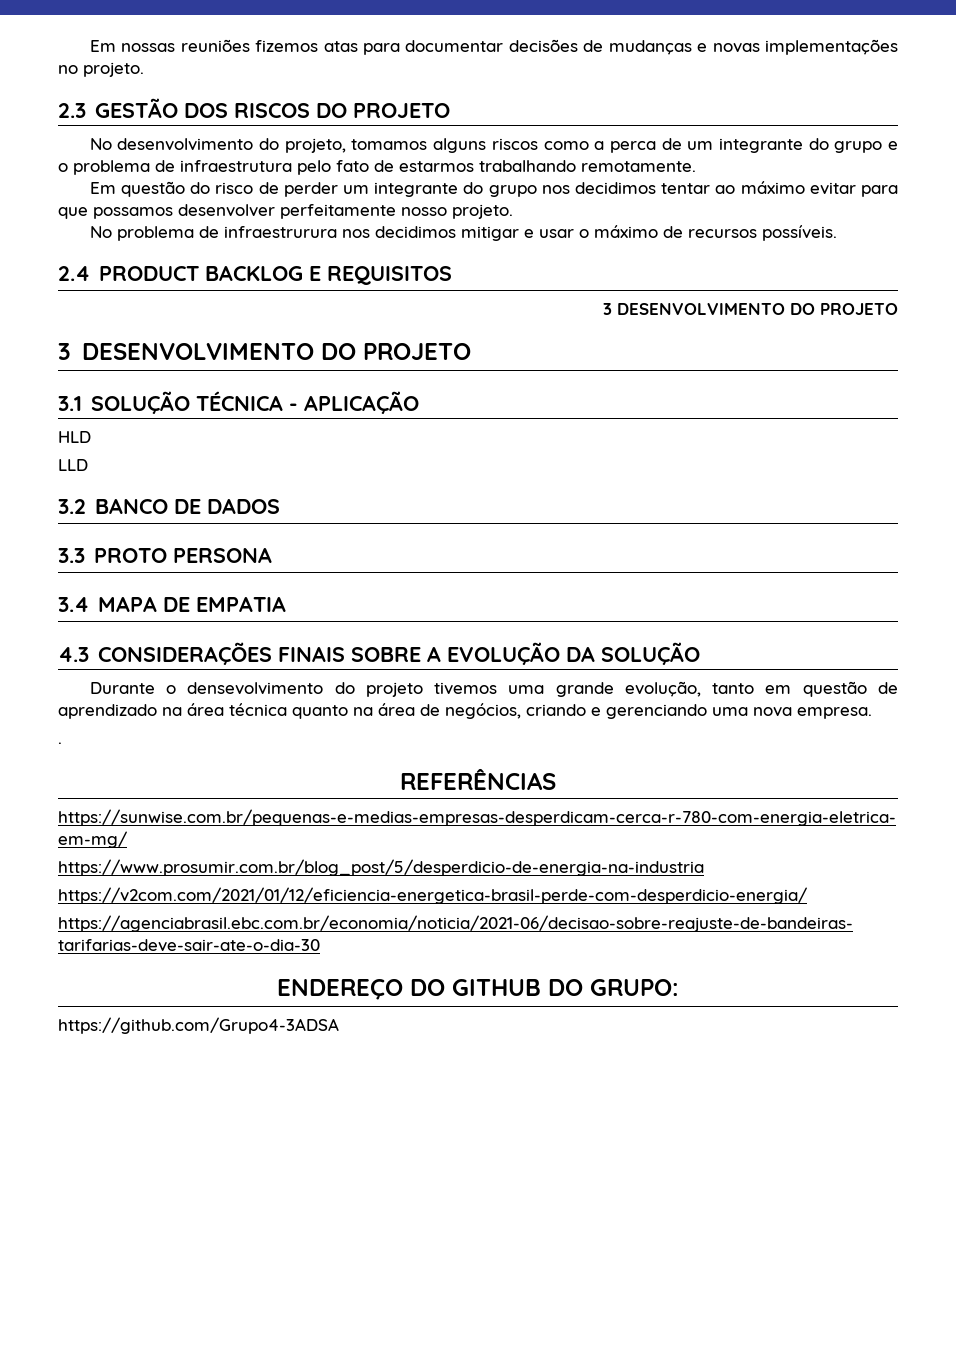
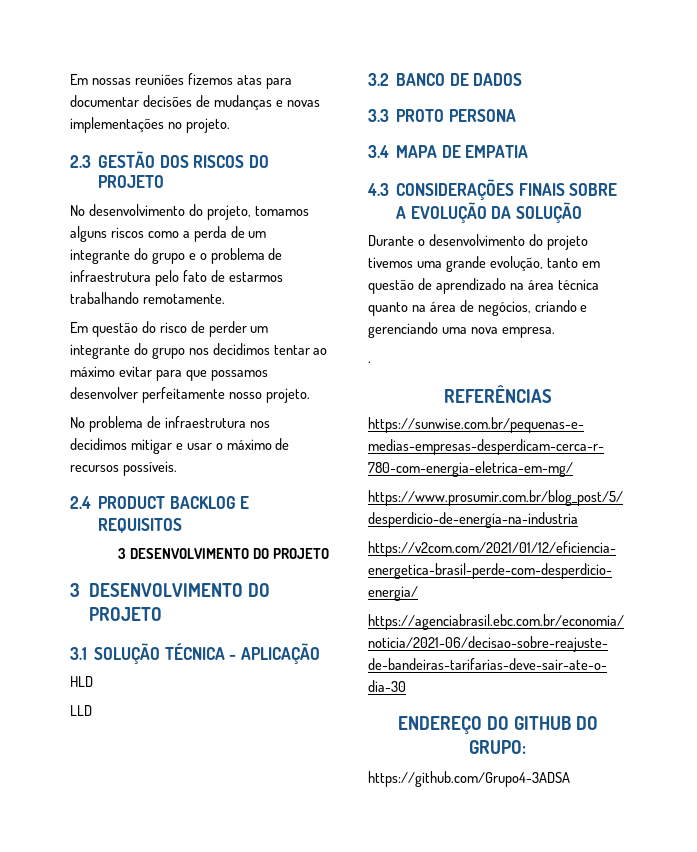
- No desenvolvimento do projeto, tomamos alguns riscos como a perca de um integrante do grupo e o problema de infraestrutura pelo fato de estarmos trabalhando remotamente.
+ No desenvolvimento do projeto, tomamos alguns riscos como a perda de um integrante do grupo e o problema de infraestrutura pelo fato de estarmos trabalhando remotamente.
- No problema de infraestrurura nos decidimos mitigar e usar o máximo de recursos possíveis.
+ No problema de infraestrutura nos decidimos mitigar e usar o máximo de recursos possíveis.
- Durante o densevolvimento do projeto tivemos uma grande evolução, tanto em questão de aprendizado na área técnica quanto na área de negócios, criando e gerenciando uma nova empresa.
+ Durante o desenvolvimento do projeto tivemos uma grande evolução, tanto em questão de aprendizado na área técnica quanto na área de negócios, criando e gerenciando uma nova empresa.

